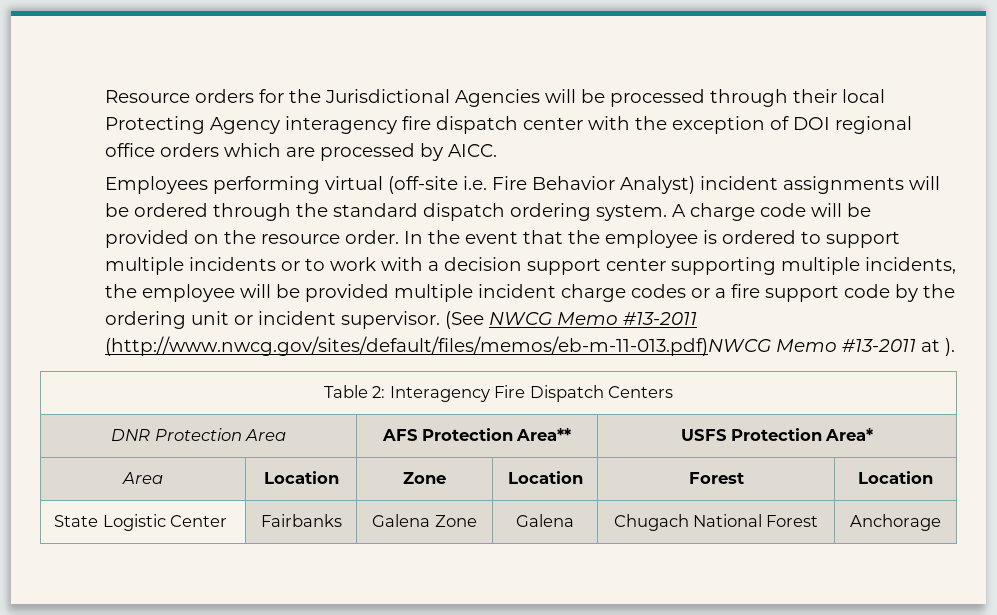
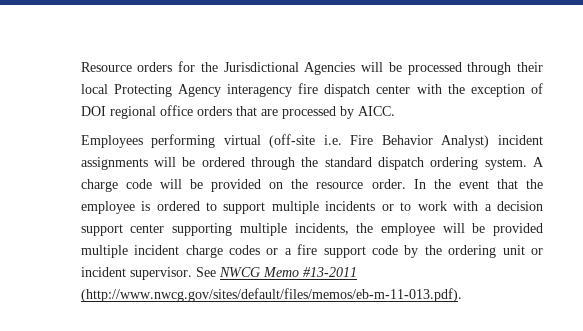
- Resource orders for the Jurisdictional Agencies will be processed through their local Protecting Agency interagency fire dispatch center with the exception of DOI regional office orders which are processed by AICC.
+ Resource orders for the Jurisdictional Agencies will be processed through their local Protecting Agency interagency fire dispatch center with the exception of DOI regional office orders that are processed by AICC.
- (See NWCG Memo #13-2011 (http://www.nwcg.gov/sites/default/files/memos/eb-m-11-013.pdf)NWCG Memo #13-2011 at ).
- Table 2: Interagency Fire Dispatch Centers
- DNR Protection Area | AFS Protection Area** | USFS Protection Area*
- Area | Location | Zone | Location | Forest | Location
- State Logistic Center | Fairbanks | Galena Zone | Galena | Chugach National Forest | Anchorage
+ See NWCG Memo #13-2011 (http://www.nwcg.gov/sites/default/files/memos/eb-m-11-013.pdf).

